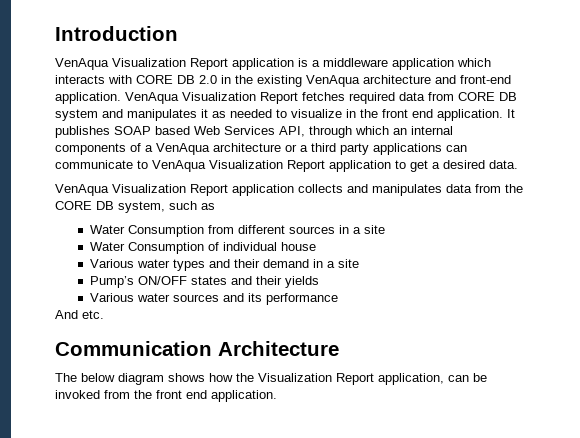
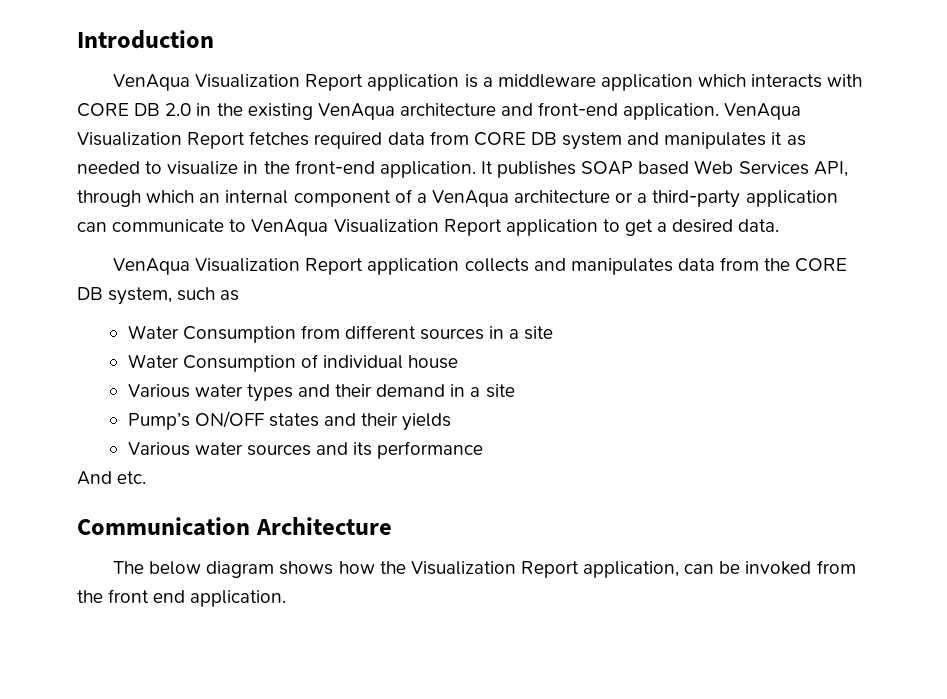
- VenAqua Visualization Report fetches required data from CORE DB system and manipulates it as needed to visualize in the front end application.
+ VenAqua Visualization Report fetches required data from CORE DB system and manipulates it as needed to visualize in the front-end application.
- It publishes SOAP based Web Services API, through which an internal components of a VenAqua architecture or a third party applications can communicate to VenAqua Visualization Report application to get a desired data.
+ It publishes SOAP based Web Services API, through which an internal component of a VenAqua architecture or a third-party application can communicate to VenAqua Visualization Report application to get a desired data.

